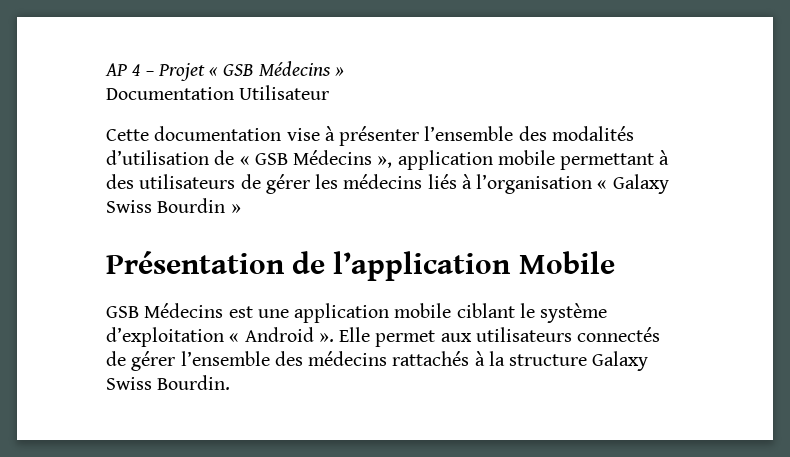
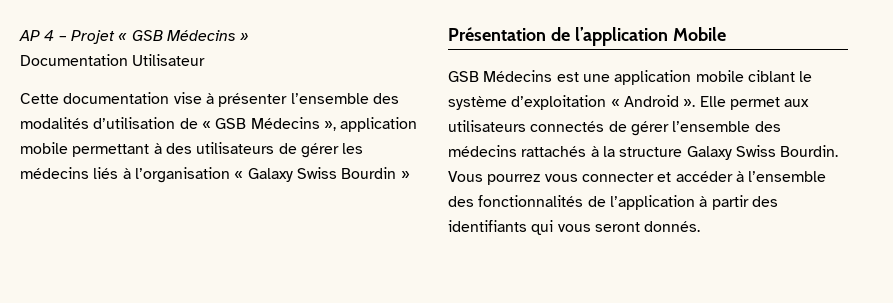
+ Vous pourrez vous connecter et accéder à l’ensemble des fonctionnalités de l’application à partir des identifiants qui vous seront donnés.

